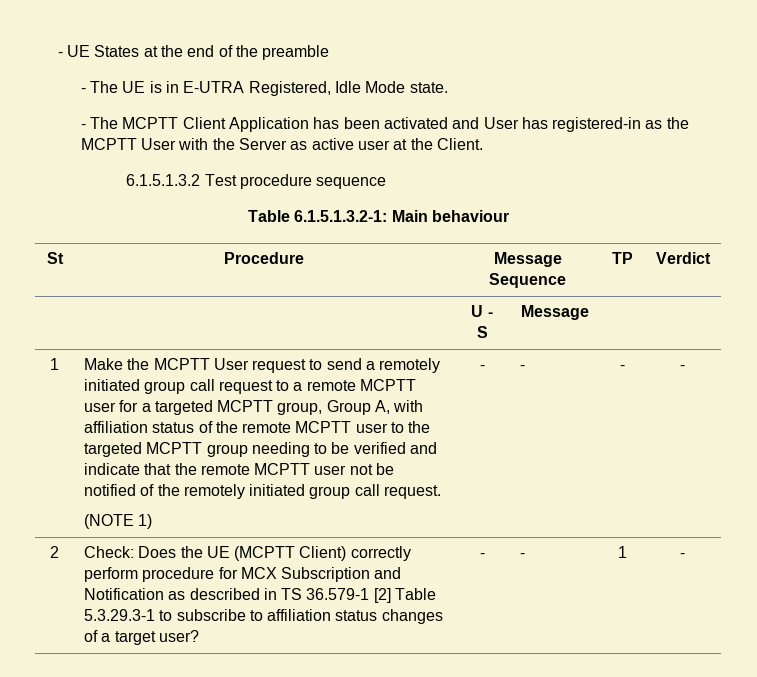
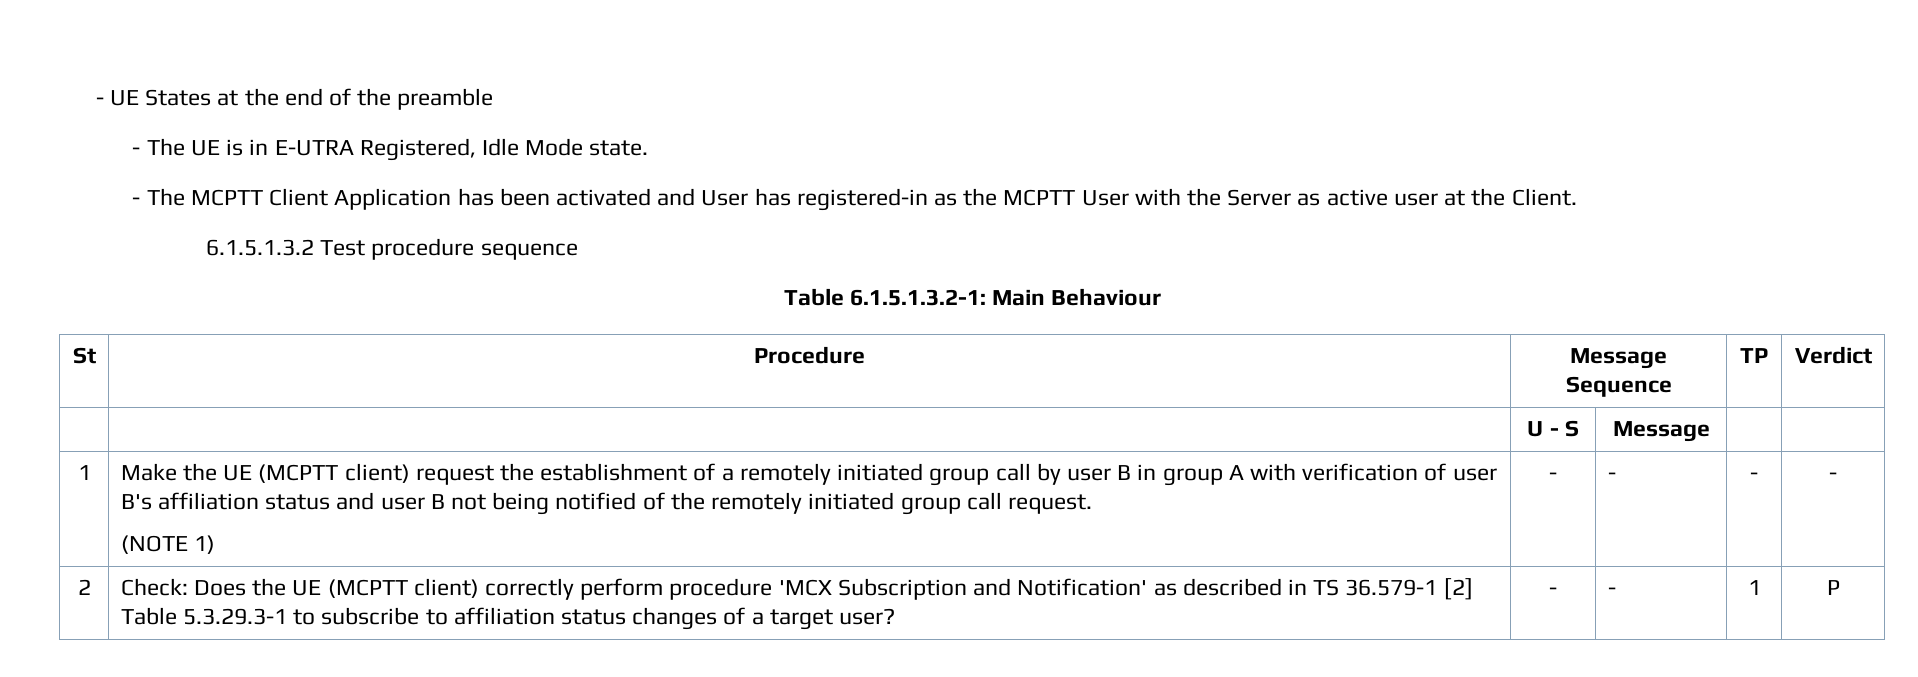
- Table 6.1.5.1.3.2-1: Main behaviour
+ Table 6.1.5.1.3.2-1: Main Behaviour
- Make the MCPTT User request to send a remotely initiated group call request to a remote MCPTT user for a targeted MCPTT group, Group A, with affiliation status of the remote MCPTT user to the targeted MCPTT group needing to be verified and indicate that the remote MCPTT user not be notified of the remotely initiated group call request.
+ Make the UE (MCPTT client) request the establishment of a remotely initiated group call by user B in group A with verification of user B's affiliation status and user B not being notified of the remotely initiated group call request.
- 2 | Check: Does the UE (MCPTT Client) correctly perform procedure for MCX Subscription and Notification as described in TS 36.579-1 [2] Table 5.3.29.3-1 to subscribe to affiliation status changes of a target user? | - | - | 1 | -
+ 2 | Check: Does the UE (MCPTT client) correctly perform procedure 'MCX Subscription and Notification' as described in TS 36.579-1 [2] Table 5.3.29.3-1 to subscribe to affiliation status changes of a target user? | - | - | 1 | P

